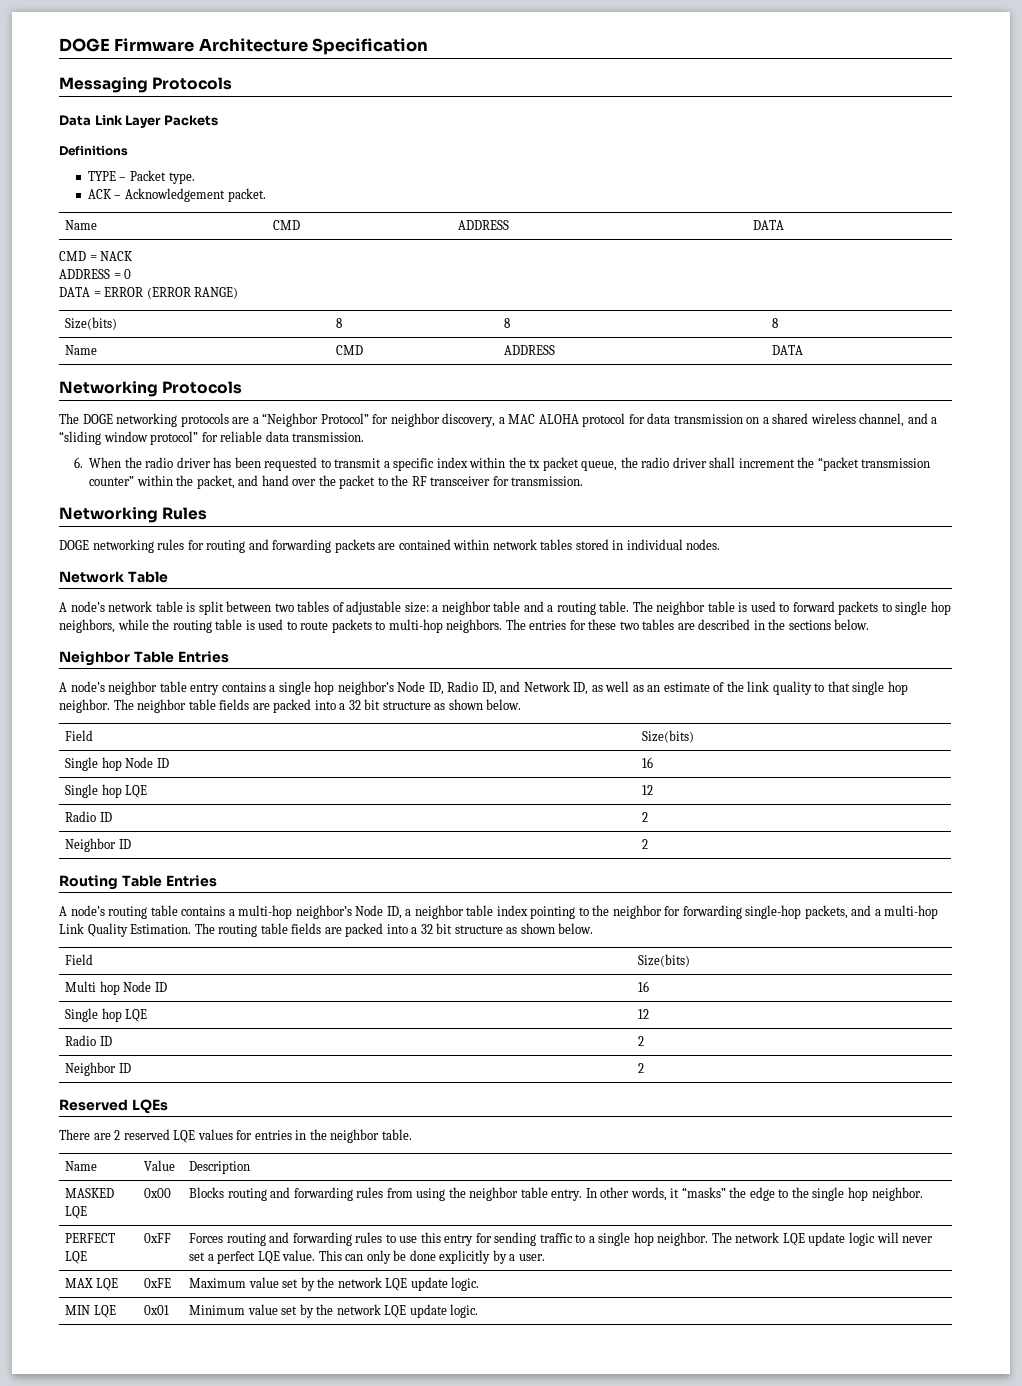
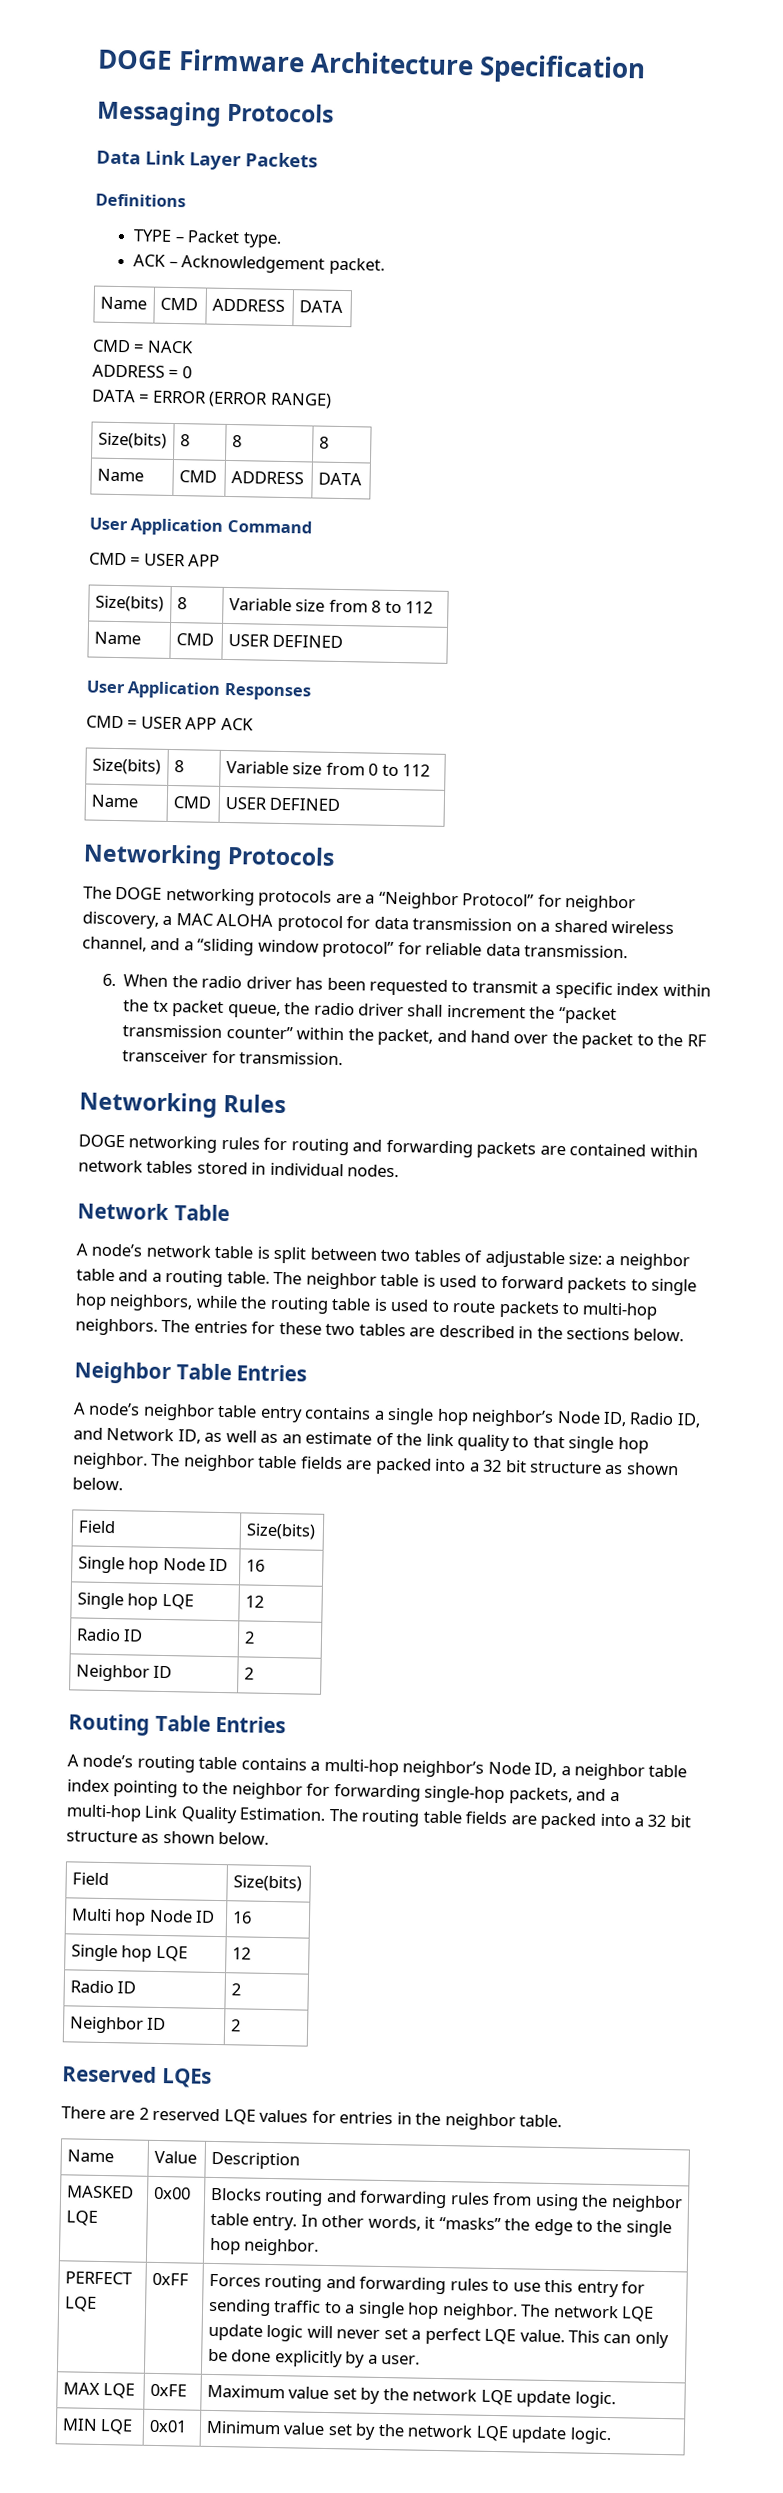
+ User Application Command
+ CMD = USER APP
+ Size(bits) | 8 | Variable size from 8 to 112
+ Name | CMD | USER DEFINED
+ User Application Responses
+ CMD = USER APP ACK
+ Size(bits) | 8 | Variable size from 0 to 112
+ Name | CMD | USER DEFINED

